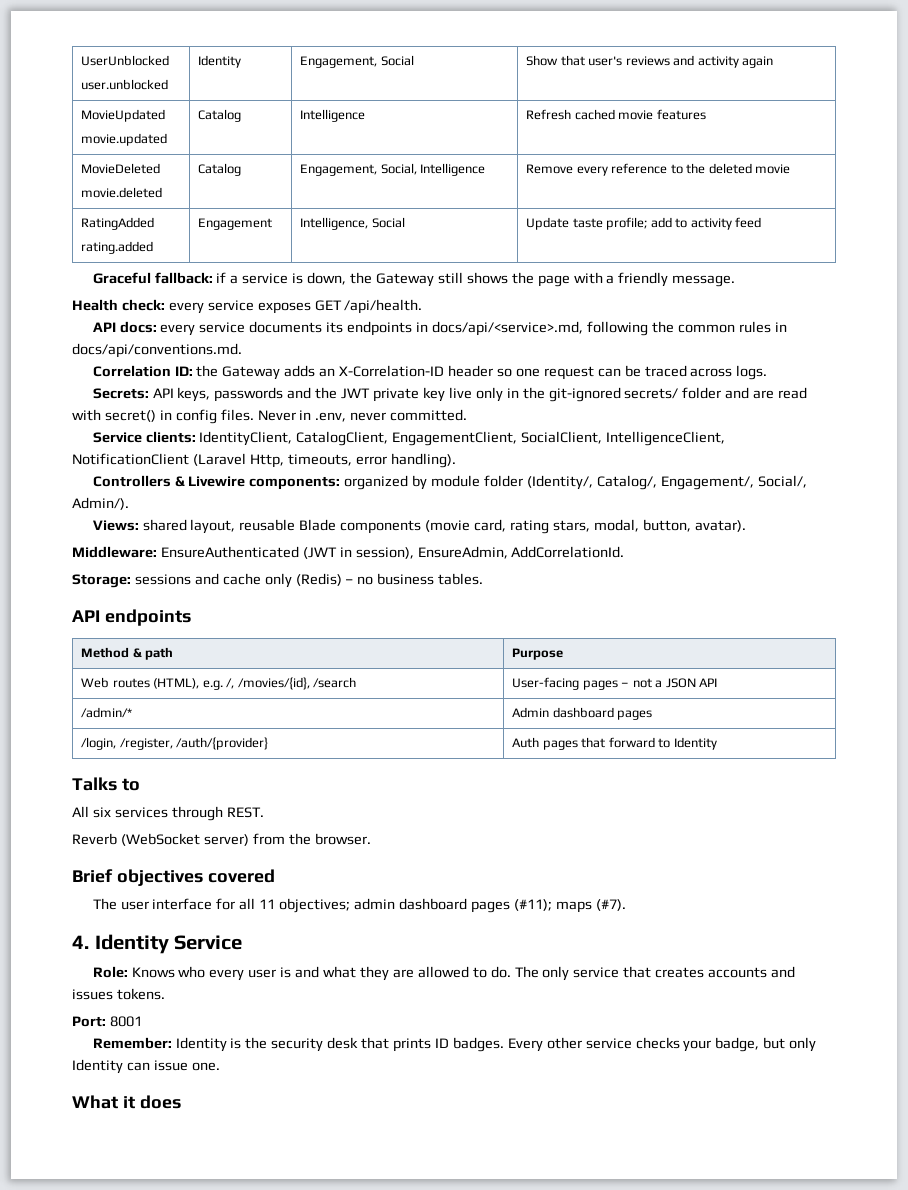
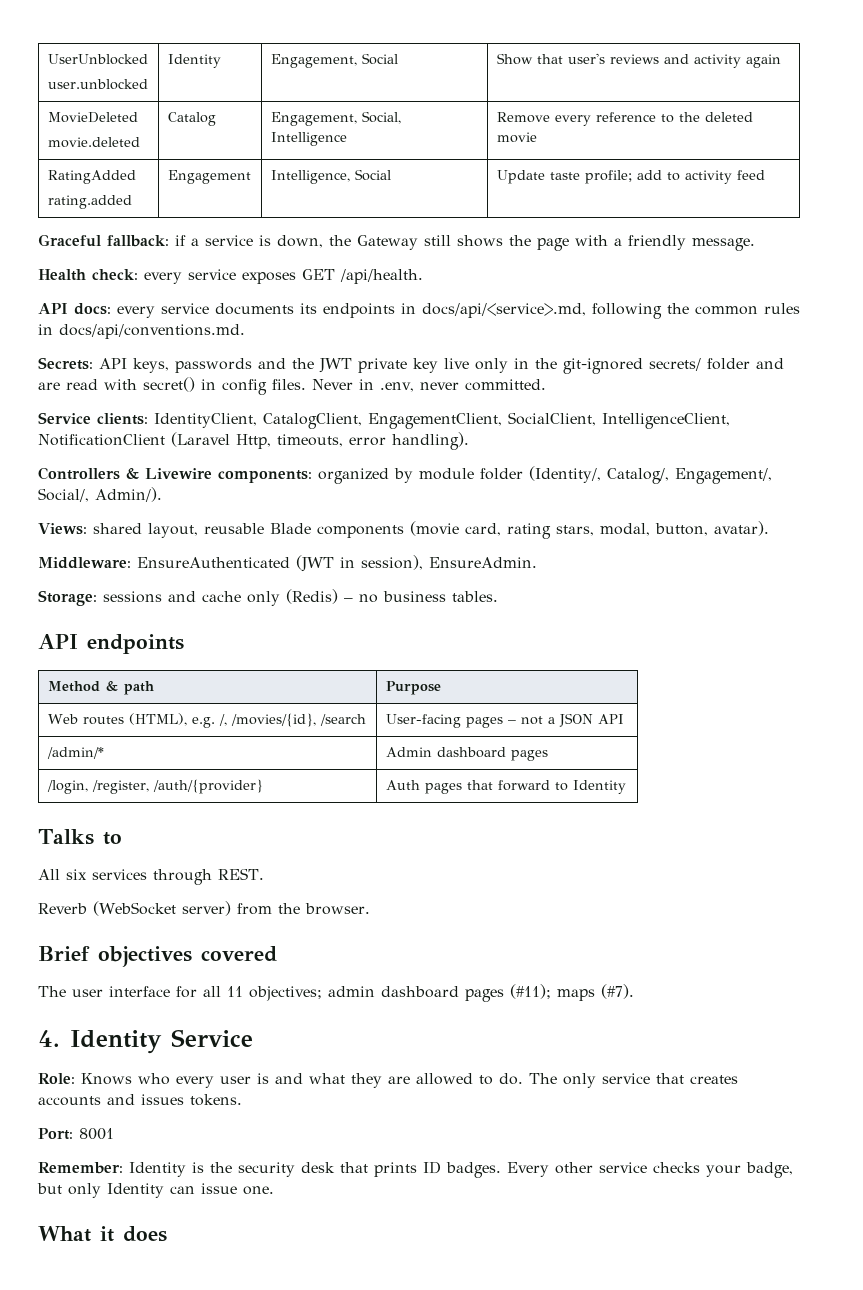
- MovieUpdated
- movie.updated | Catalog | Intelligence | Refresh cached movie features
- Correlation ID: the Gateway adds an X-Correlation-ID header so one request can be traced across logs.
- Middleware: EnsureAuthenticated (JWT in session), EnsureAdmin, AddCorrelationId.
+ Middleware: EnsureAuthenticated (JWT in session), EnsureAdmin.

